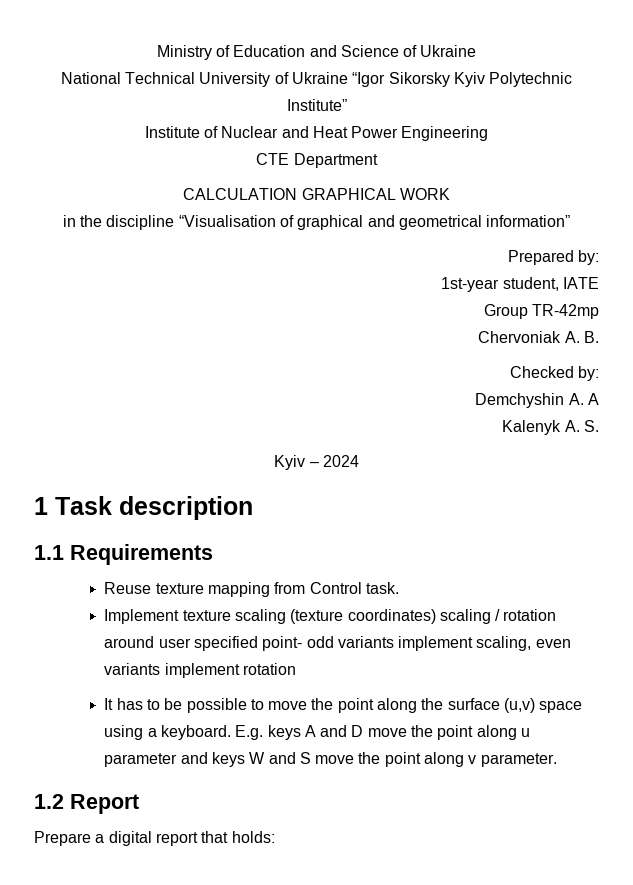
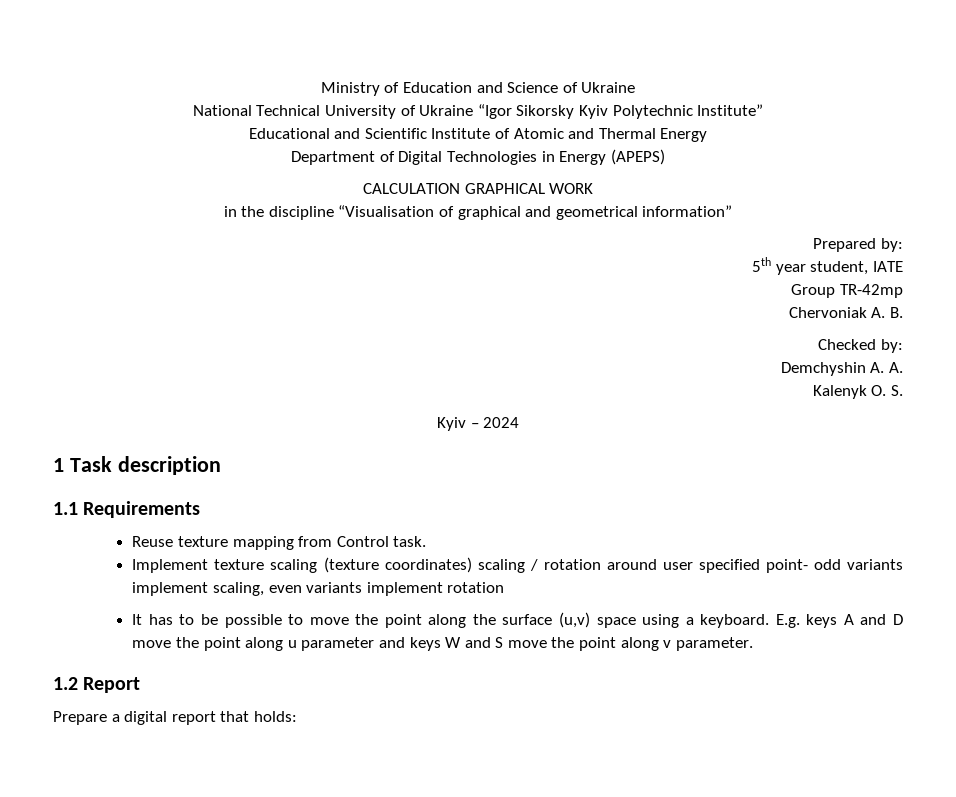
- Institute of Nuclear and Heat Power Engineering
- CTE Department
+ Educational and Scientific Institute of Atomic and Thermal Energy
+ Department of Digital Technologies in Energy (APEPS)
- 1st-year student, IATE
+ 5th year student, IATE
- Demchyshin A. A
+ Demchyshin A. A.
- Kalenyk A. S.
+ Kalenyk O. S.

